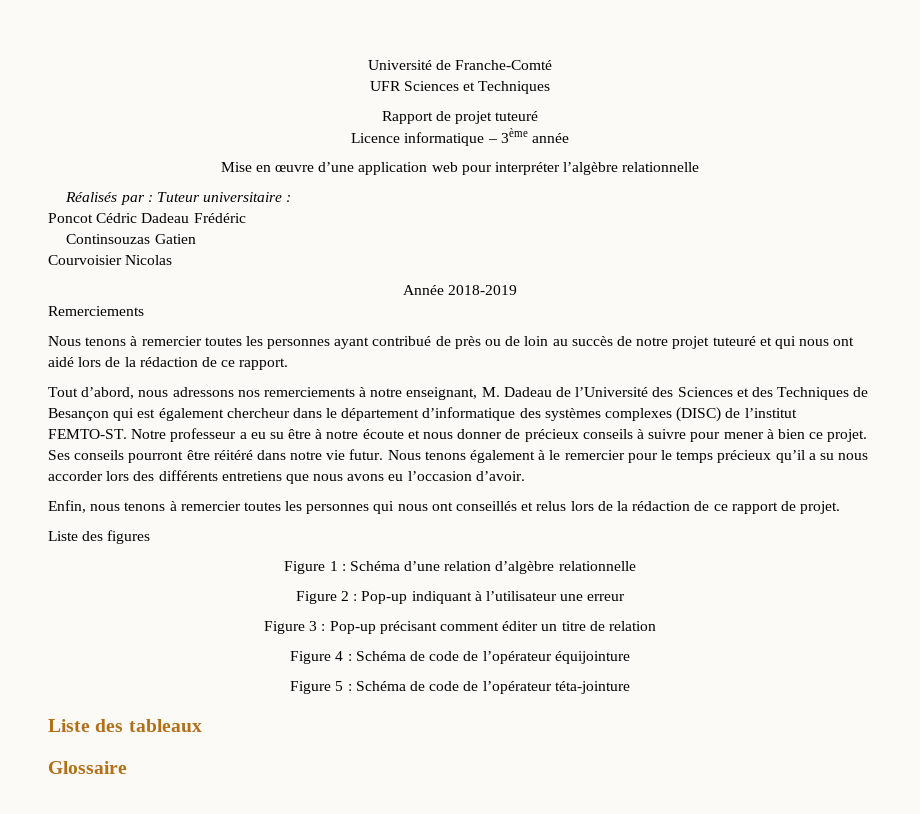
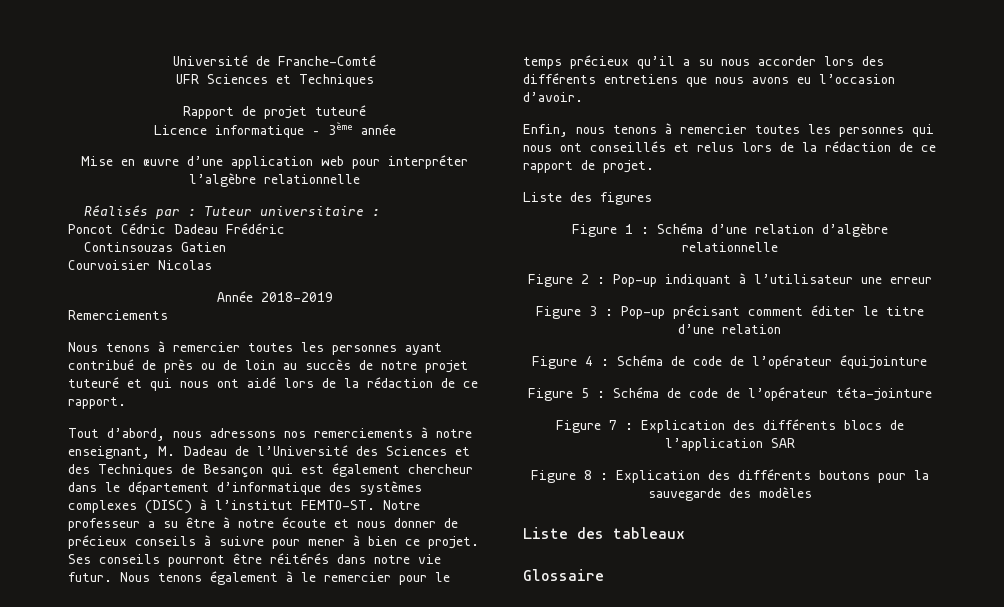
- Tout d’abord, nous adressons nos remerciements à notre enseignant, M. Dadeau de l’Université des Sciences et des Techniques de Besançon qui est également chercheur dans le département d’informatique des systèmes complexes (DISC) de l’institut FEMTO-ST.
+ Tout d’abord, nous adressons nos remerciements à notre enseignant, M. Dadeau de l’Université des Sciences et des Techniques de Besançon qui est également chercheur dans le département d’informatique des systèmes complexes (DISC) à l’institut FEMTO-ST.
- Notre professeur a eu su être à notre écoute et nous donner de précieux conseils à suivre pour mener à bien ce projet.
+ Notre professeur a su être à notre écoute et nous donner de précieux conseils à suivre pour mener à bien ce projet.
- Ses conseils pourront être réitéré dans notre vie futur.
+ Ses conseils pourront être réitérés dans notre vie futur.
- Figure 3 : Pop-up précisant comment éditer un titre de relation
+ Figure 3 : Pop-up précisant comment éditer le titre d’une relation
+ Figure 7 : Explication des différents blocs de l’application SAR
+ Figure 8 : Explication des différents boutons pour la sauvegarde des modèles

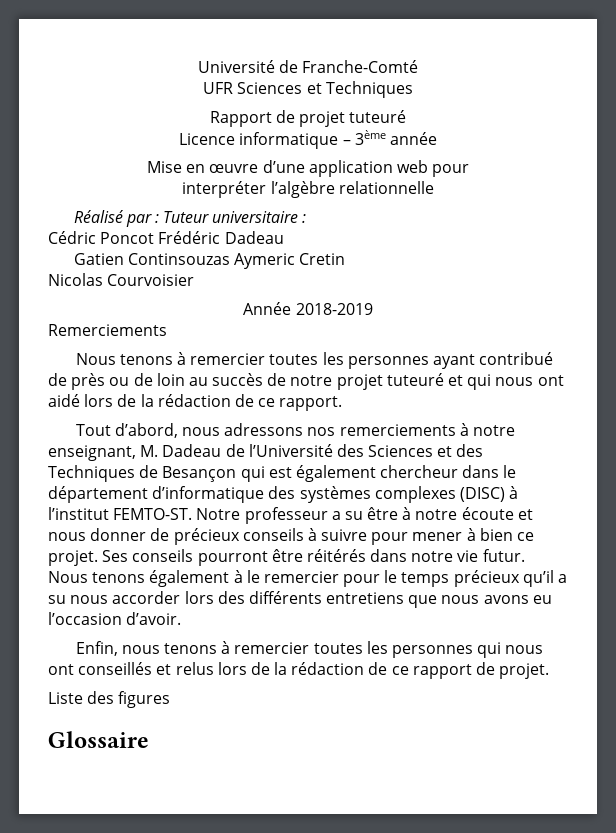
- Mise en œuvre d’une application web pour interpréter l’algèbre relationnelle
+ Mise en œuvre d’une application web pour
+ interpréter l’algèbre relationnelle
- Réalisés par : Tuteur universitaire :
+ Réalisé par : Tuteur universitaire :
- Poncot Cédric Dadeau Frédéric
- Continsouzas Gatien
- Courvoisier Nicolas
+ Cédric Poncot Frédéric Dadeau
+ Gatien Continsouzas Aymeric Cretin
+ Nicolas Courvoisier
- Figure 1 : Schéma d’une relation d’algèbre relationnelle
- Figure 2 : Pop-up indiquant à l’utilisateur une erreur
- Figure 3 : Pop-up précisant comment éditer le titre d’une relation
- Figure 4 : Schéma de code de l’opérateur équijointure
- Figure 5 : Schéma de code de l’opérateur téta-jointure
- Figure 7 : Explication des différents blocs de l’application SAR
- Figure 8 : Explication des différents boutons pour la sauvegarde des modèles
- Liste des tableaux

